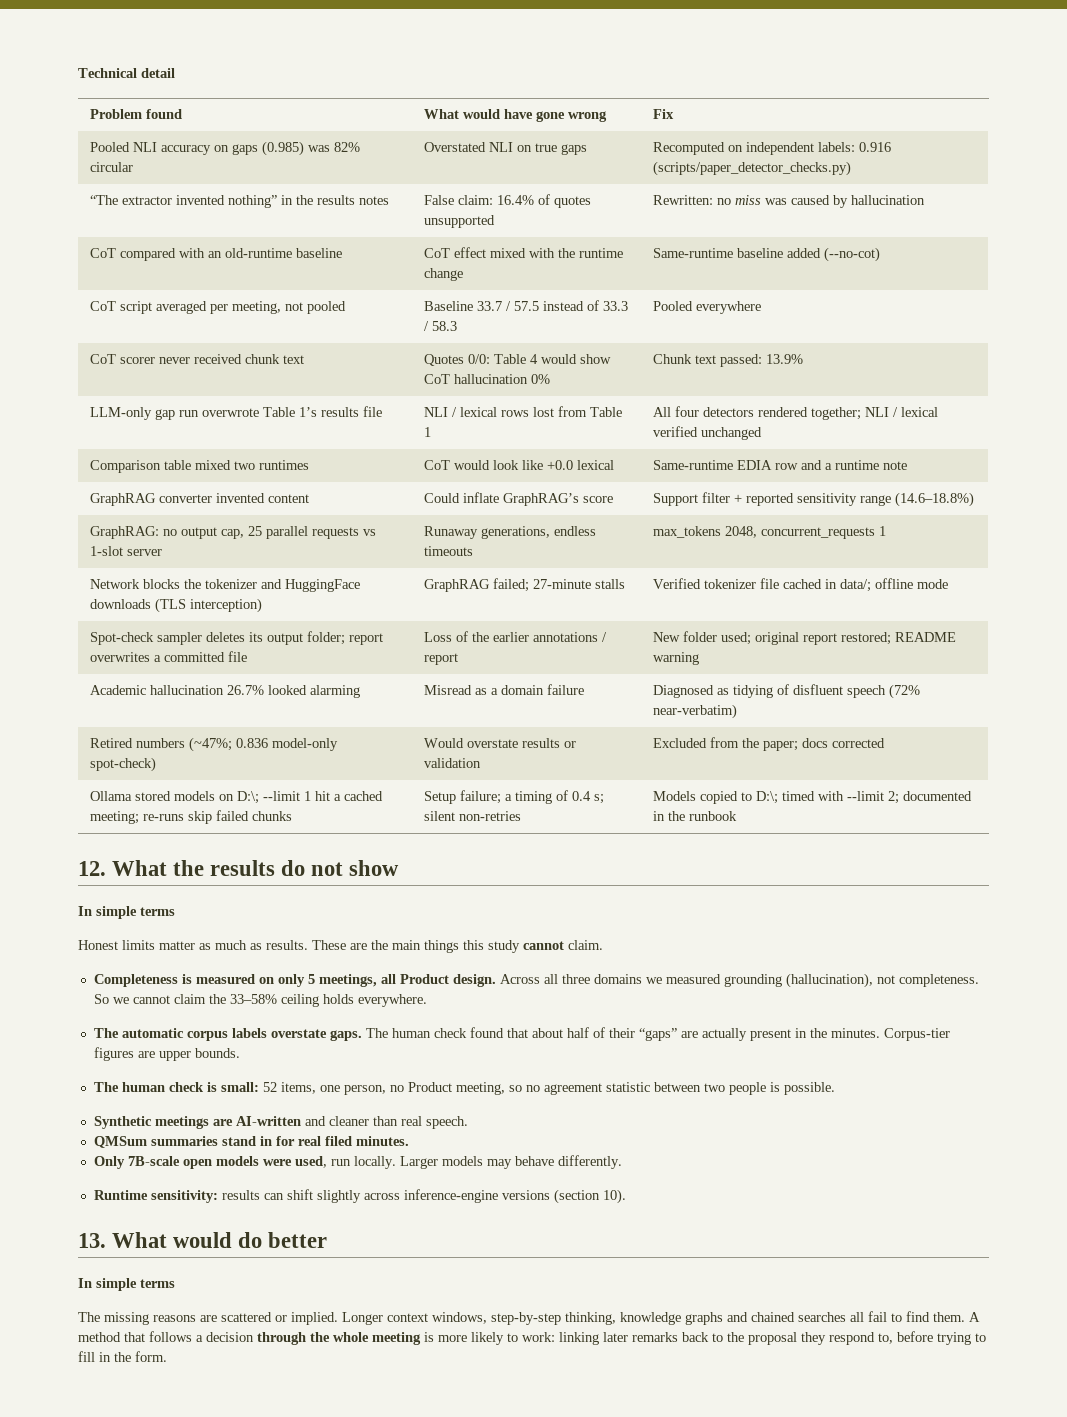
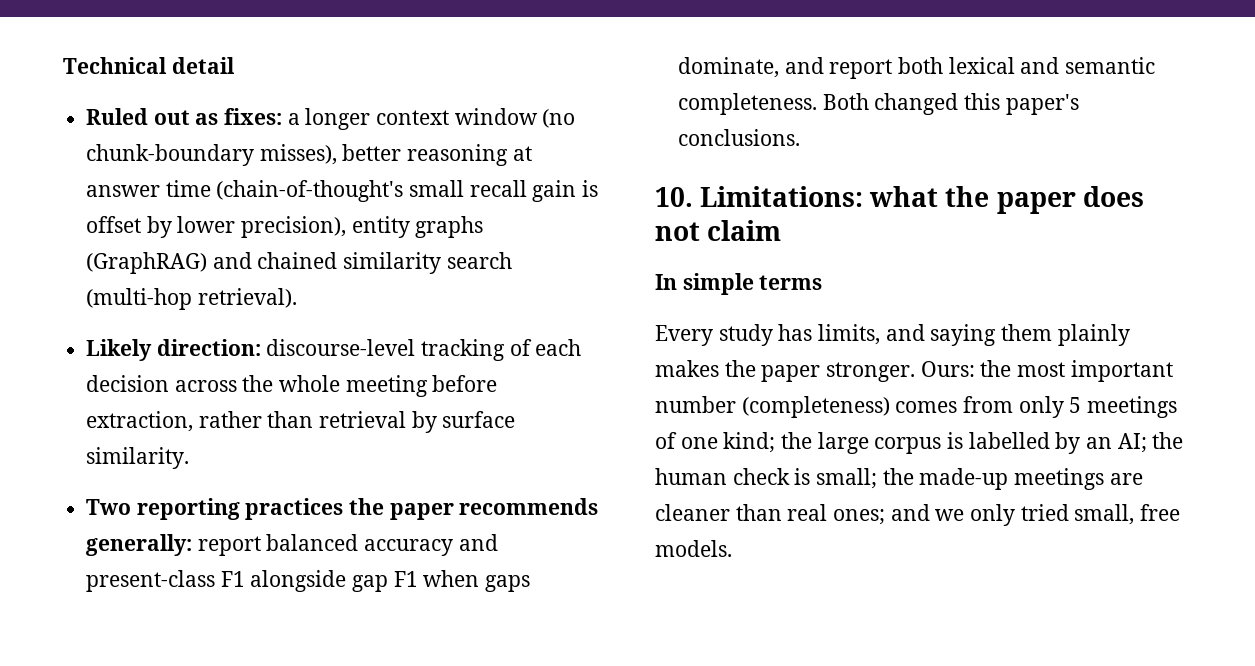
- Problem found | What would have gone wrong | Fix
- Pooled NLI accuracy on gaps (0.985) was 82% circular | Overstated NLI on true gaps | Recomputed on independent labels: 0.916 (scripts/paper_detector_checks.py)
- “The extractor invented nothing” in the results notes | False claim: 16.4% of quotes unsupported | Rewritten: no miss was caused by hallucination
- CoT compared with an old-runtime baseline | CoT effect mixed with the runtime change | Same-runtime baseline added (--no-cot)
- CoT script averaged per meeting, not pooled | Baseline 33.7 / 57.5 instead of 33.3 / 58.3 | Pooled everywhere
- CoT scorer never received chunk text | Quotes 0/0: Table 4 would show CoT hallucination 0% | Chunk text passed: 13.9%
- LLM-only gap run overwrote Table 1’s results file | NLI / lexical rows lost from Table 1 | All four detectors rendered together; NLI / lexical verified unchanged
- Comparison table mixed two runtimes | CoT would look like +0.0 lexical | Same-runtime EDIA row and a runtime note
- GraphRAG converter invented content | Could inflate GraphRAG’s score | Support filter + reported sensitivity range (14.6–18.8%)
- GraphRAG: no output cap, 25 parallel requests vs 1-slot server | Runaway generations, endless timeouts | max_tokens 2048, concurrent_requests 1
- Network blocks the tokenizer and HuggingFace downloads (TLS interception) | GraphRAG failed; 27-minute stalls | Verified tokenizer file cached in data/; offline mode
- Spot-check sampler deletes its output folder; report overwrites a committed file | Loss of the earlier annotations / report | New folder used; original report restored; README warning
- Academic hallucination 26.7% looked alarming | Misread as a domain failure | Diagnosed as tidying of disfluent speech (72% near-verbatim)
- Retired numbers (~47%; 0.836 model-only spot-check) | Would overstate results or validation | Excluded from the paper; docs corrected
- Ollama stored models on D:\; --limit 1 hit a cached meeting; re-runs skip failed chunks | Setup failure; a timing of 0.4 s; silent non-retries | Models copied to D:\; timed with --limit 2; documented in the runbook
- 12. What the results do not show
+ Ruled out as fixes: a longer context window (no chunk-boundary misses), better reasoning at answer time (chain-of-thought's small recall gain is offset by lower precision), entity graphs (GraphRAG) and chained similarity search (multi-hop retrieval).
+ Likely direction: discourse-level tracking of each decision across the whole meeting before extraction, rather than retrieval by surface similarity.
+ Two reporting practices the paper recommends generally: report balanced accuracy and present-class F1 alongside gap F1 when gaps dominate, and report both lexical and semantic completeness. Both changed this paper's conclusions.
+ 10. Limitations: what the paper does not claim
  In simple terms
- Honest limits matter as much as results. These are the main things this study cannot claim.
- Completeness is measured on only 5 meetings, all Product design. Across all three domains we measured grounding (hallucination), not completeness. So we cannot claim the 33–58% ceiling holds everywhere.
- The automatic corpus labels overstate gaps. The human check found that about half of their “gaps” are actually present in the minutes. Corpus-tier figures are upper bounds.
- The human check is small: 52 items, one person, no Product meeting, so no agreement statistic between two people is possible.
- Synthetic meetings are AI-written and cleaner than real speech.
- QMSum summaries stand in for real filed minutes.
- Only 7B-scale open models were used, run locally. Larger models may behave differently.
- Runtime sensitivity: results can shift slightly across inference-engine versions (section 10).
- 13. What would do better
- In simple terms
- The missing reasons are scattered or implied. Longer context windows, step-by-step thinking, knowledge graphs and chained searches all fail to find them. A method that follows a decision through the whole meeting is more likely to work: linking later remarks back to the proposal they respond to, before trying to fill in the form.
+ Every study has limits, and saying them plainly makes the paper stronger. Ours: the most important number (completeness) comes from only 5 meetings of one kind; the large corpus is labelled by an AI; the human check is small; the made-up meetings are cleaner than real ones; and we only tried small, free models.

